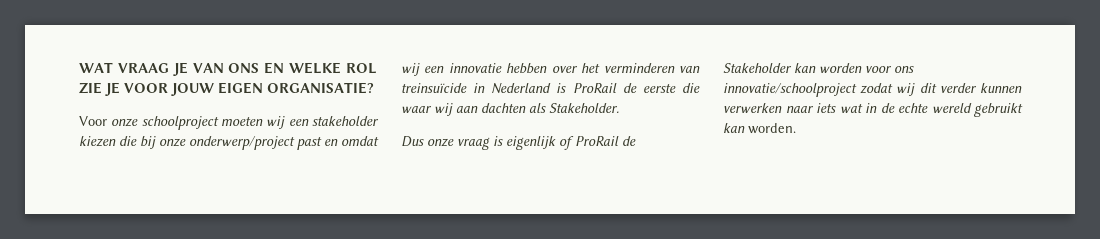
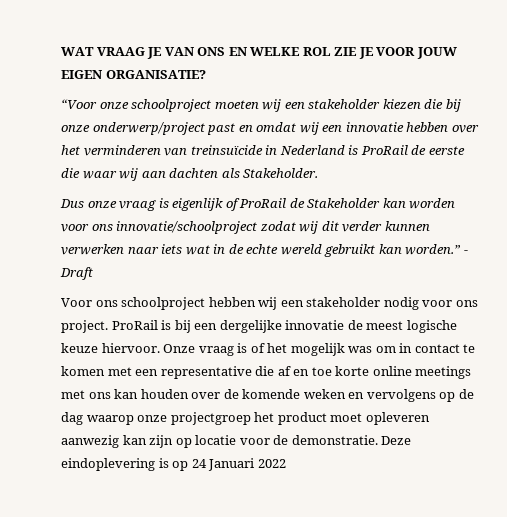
- Voor onze schoolproject moeten wij een stakeholder kiezen die bij onze onderwerp/project past en omdat wij een innovatie hebben over het verminderen van treinsuïcide in Nederland is ProRail de eerste die waar wij aan dachten als Stakeholder.
+ “Voor onze schoolproject moeten wij een stakeholder kiezen die bij onze onderwerp/project past en omdat wij een innovatie hebben over het verminderen van treinsuïcide in Nederland is ProRail de eerste die waar wij aan dachten als Stakeholder.
- Dus onze vraag is eigenlijk of ProRail de Stakeholder kan worden voor ons innovatie/schoolproject zodat wij dit verder kunnen verwerken naar iets wat in de echte wereld gebruikt kan worden.
+ Dus onze vraag is eigenlijk of ProRail de Stakeholder kan worden voor ons innovatie/schoolproject zodat wij dit verder kunnen verwerken naar iets wat in de echte wereld gebruikt kan worden.” - Draft
+ Voor ons schoolproject hebben wij een stakeholder nodig voor ons project. ProRail is bij een dergelijke innovatie de meest logische keuze hiervoor. Onze vraag is of het mogelijk was om in contact te komen met een representative die af en toe korte online meetings met ons kan houden over de komende weken en vervolgens op de dag waarop onze projectgroep het product moet opleveren aanwezig kan zijn op locatie voor de demonstratie. Deze eindoplevering is op 24 Januari 2022

